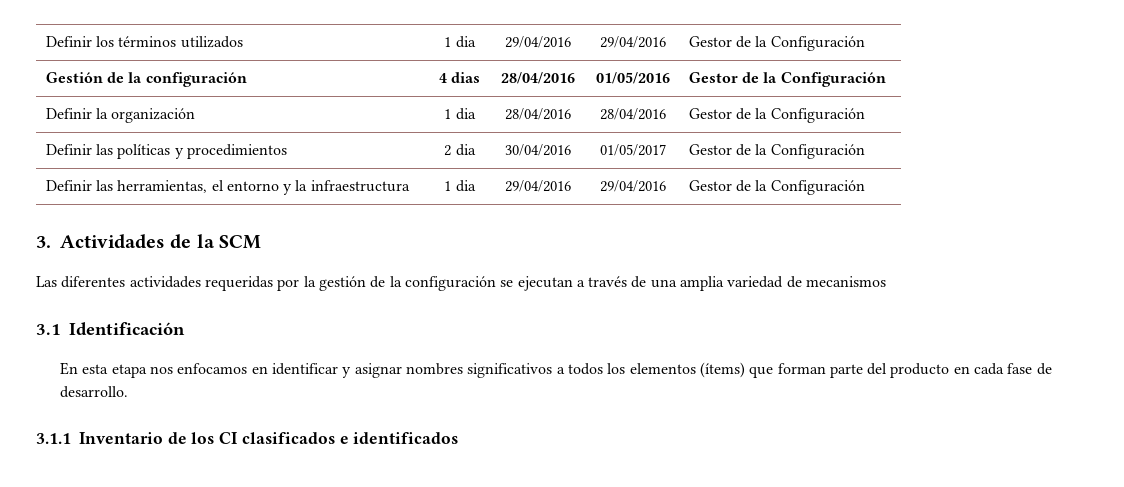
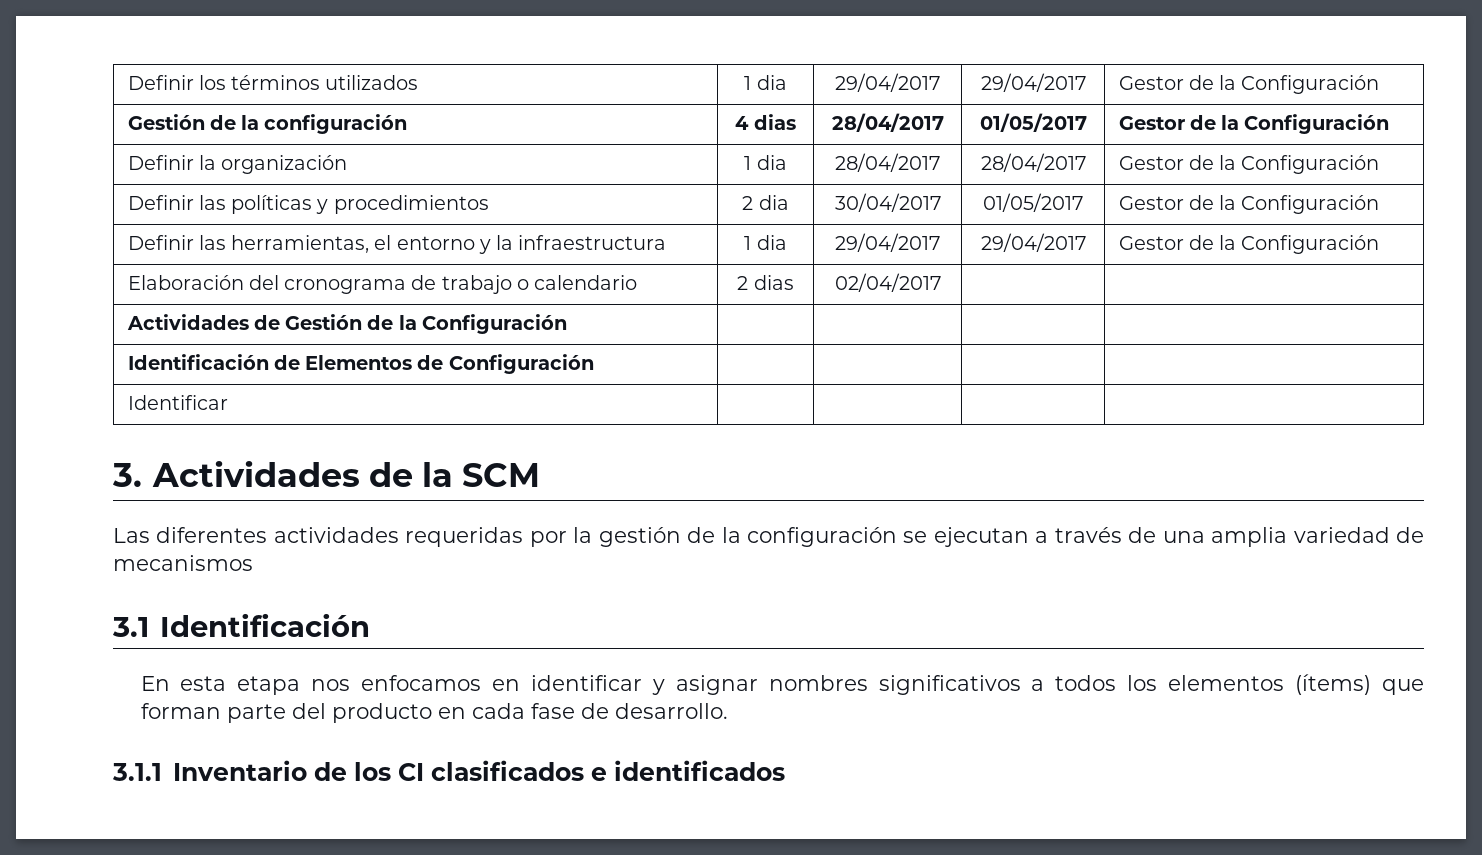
- Definir los términos utilizados | 1 dia | 29/04/2016 | 29/04/2016 | Gestor de la Configuración
+ Definir los términos utilizados | 1 dia | 29/04/2017 | 29/04/2017 | Gestor de la Configuración
- Gestión de la configuración | 4 dias | 28/04/2016 | 01/05/2016 | Gestor de la Configuración
+ Gestión de la configuración | 4 dias | 28/04/2017 | 01/05/2017 | Gestor de la Configuración
- Definir la organización | 1 dia | 28/04/2016 | 28/04/2016 | Gestor de la Configuración
+ Definir la organización | 1 dia | 28/04/2017 | 28/04/2017 | Gestor de la Configuración
- Definir las políticas y procedimientos | 2 dia | 30/04/2016 | 01/05/2017 | Gestor de la Configuración
+ Definir las políticas y procedimientos | 2 dia | 30/04/2017 | 01/05/2017 | Gestor de la Configuración
- Definir las herramientas, el entorno y la infraestructura | 1 dia | 29/04/2016 | 29/04/2016 | Gestor de la Configuración
+ Definir las herramientas, el entorno y la infraestructura | 1 dia | 29/04/2017 | 29/04/2017 | Gestor de la Configuración
+ Elaboración del cronograma de trabajo o calendario | 2 dias | 02/04/2017 | |
+ Actividades de Gestión de la Configuración | | | |
+ Identificación de Elementos de Configuración | | | |
+ Identificar | | | |

